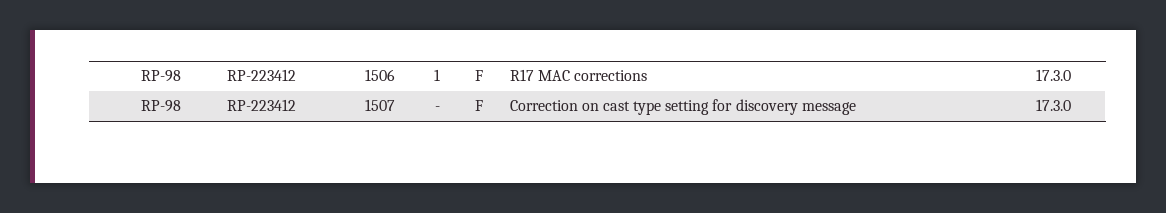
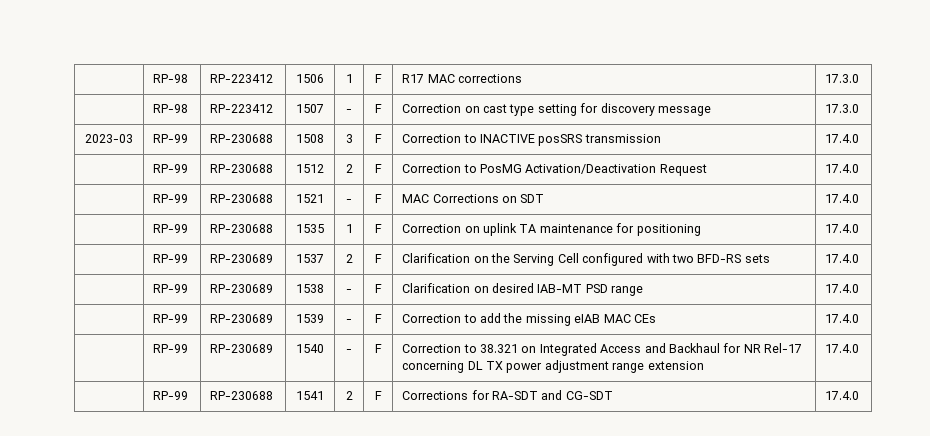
+ 2023-03 | RP-99 | RP-230688 | 1508 | 3 | F | Correction to INACTIVE posSRS transmission | 17.4.0
+ | RP-99 | RP-230688 | 1512 | 2 | F | Correction to PosMG Activation/Deactivation Request | 17.4.0
+ | RP-99 | RP-230688 | 1521 | - | F | MAC Corrections on SDT | 17.4.0
+ | RP-99 | RP-230688 | 1535 | 1 | F | Correction on uplink TA maintenance for positioning | 17.4.0
+ | RP-99 | RP-230689 | 1537 | 2 | F | Clarification on the Serving Cell configured with two BFD-RS sets | 17.4.0
+ | RP-99 | RP-230689 | 1538 | - | F | Clarification on desired IAB-MT PSD range | 17.4.0
+ | RP-99 | RP-230689 | 1539 | - | F | Correction to add the missing eIAB MAC CEs | 17.4.0
+ | RP-99 | RP-230689 | 1540 | - | F | Correction to 38.321 on Integrated Access and Backhaul for NR Rel-17 concerning DL TX power adjustment range extension | 17.4.0
+ | RP-99 | RP-230688 | 1541 | 2 | F | Corrections for RA-SDT and CG-SDT | 17.4.0

